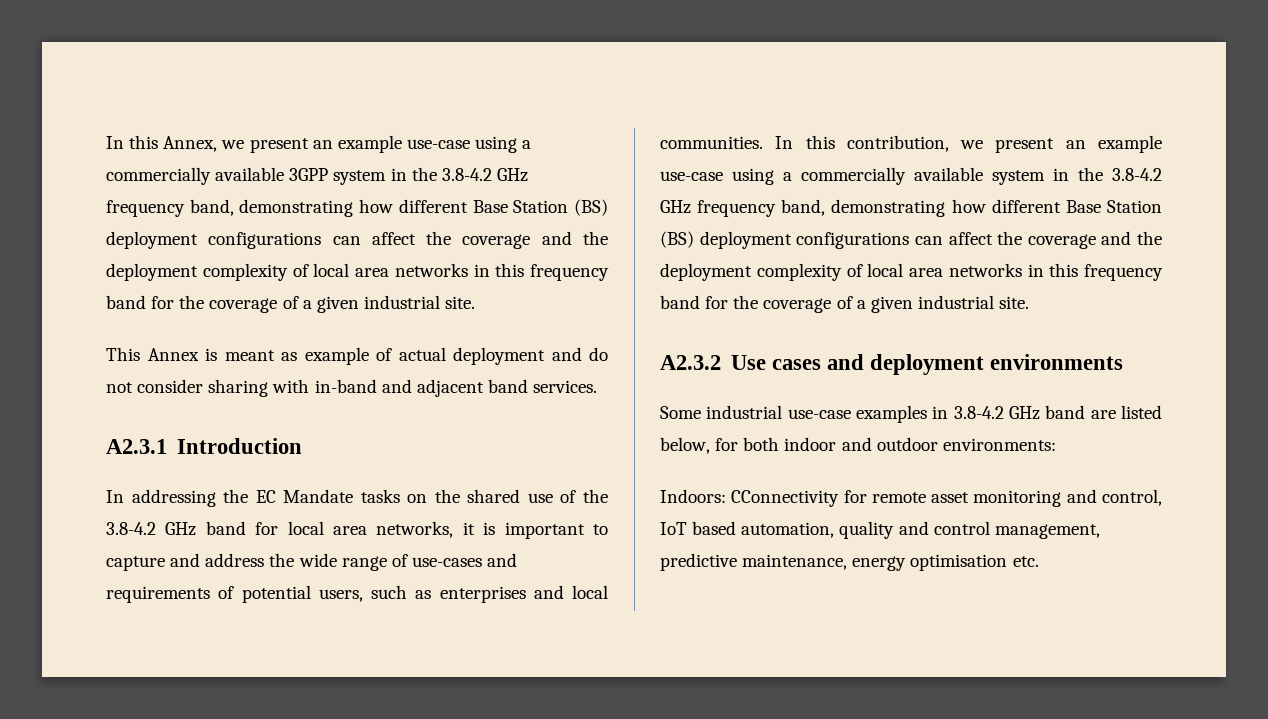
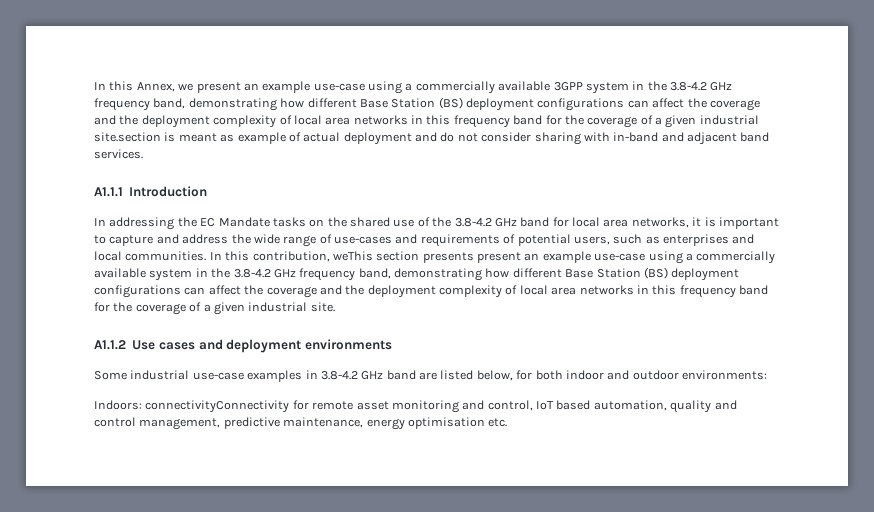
- In this Annex, we present an example use-case using a commercially available 3GPP system in the 3.8-4.2 GHz frequency band, demonstrating how different Base Station (BS) deployment configurations can affect the coverage and the deployment complexity of local area networks in this frequency band for the coverage of a given industrial site.
- This Annex is meant as example of actual deployment and do not consider sharing with in-band and adjacent band services.
+ In this Annex, we present an example use-case using a commercially available 3GPP system in the 3.8-4.2 GHz frequency band, demonstrating how different Base Station (BS) deployment configurations can affect the coverage and the deployment complexity of local area networks in this frequency band for the coverage of a given industrial site.section is meant as example of actual deployment and do not consider sharing with in-band and adjacent band services.
- A2.3.1 Introduction
+ A1.1.1 Introduction
- In this contribution, we present an example use-case using a commercially available system in the 3.8-4.2 GHz frequency band, demonstrating how different Base Station (BS) deployment configurations can affect the coverage and the deployment complexity of local area networks in this frequency band for the coverage of a given industrial site.
+ In this contribution, weThis section presents present an example use-case using a commercially available system in the 3.8-4.2 GHz frequency band, demonstrating how different Base Station (BS) deployment configurations can affect the coverage and the deployment complexity of local area networks in this frequency band for the coverage of a given industrial site.
- A2.3.2 Use cases and deployment environments
+ A1.1.2 Use cases and deployment environments
- Indoors: CConnectivity for remote asset monitoring and control, IoT based automation, quality and control management, predictive maintenance, energy optimisation etc.
+ Indoors: connectivityConnectivity for remote asset monitoring and control, IoT based automation, quality and control management, predictive maintenance, energy optimisation etc.

